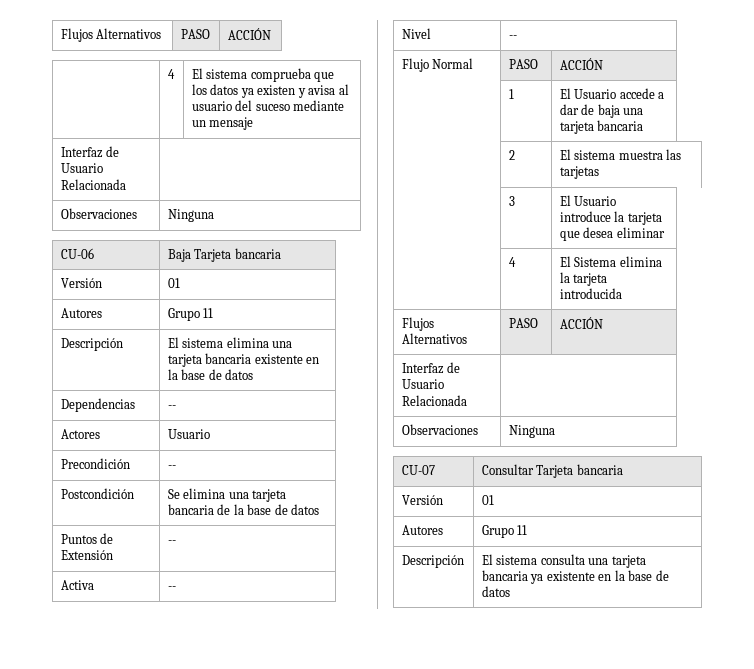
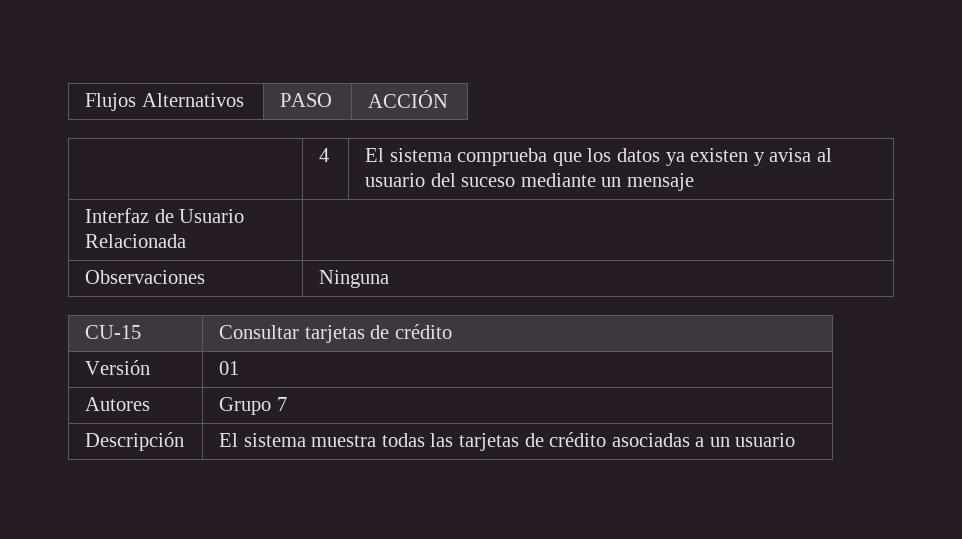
- CU-06 | Baja Tarjeta bancaria
+ CU-15 | Consultar tarjetas de crédito
  Versión | 01
- Autores | Grupo 11
- Descripción | El sistema elimina una tarjeta bancaria existente en la base de datos
- Dependencias | --
- Actores | Usuario
- Precondición | --
- Postcondición | Se elimina una tarjeta bancaria de la base de datos
- Puntos de Extensión | --
- Activa | --
- Nivel | --
- Flujo Normal | PASO | ACCIÓN
- | 1 | El Usuario accede a dar de baja una tarjeta bancaria
- | 2 | El sistema muestra las tarjetas
- | 3 | El Usuario introduce la tarjeta que desea eliminar
- | 4 | El Sistema elimina la tarjeta introducida
- Flujos Alternativos | PASO | ACCIÓN
- Interfaz de Usuario Relacionada |
- Observaciones | Ninguna
- CU-07 | Consultar Tarjeta bancaria
- Versión | 01
- Autores | Grupo 11
- Descripción | El sistema consulta una tarjeta bancaria ya existente en la base de datos
+ Autores | Grupo 7
+ Descripción | El sistema muestra todas las tarjetas de crédito asociadas a un usuario

